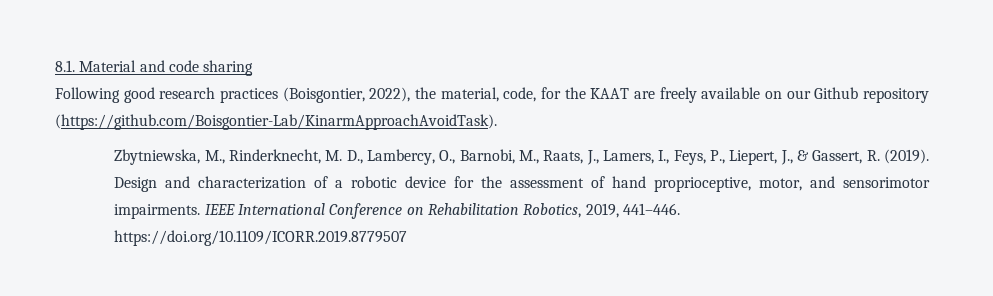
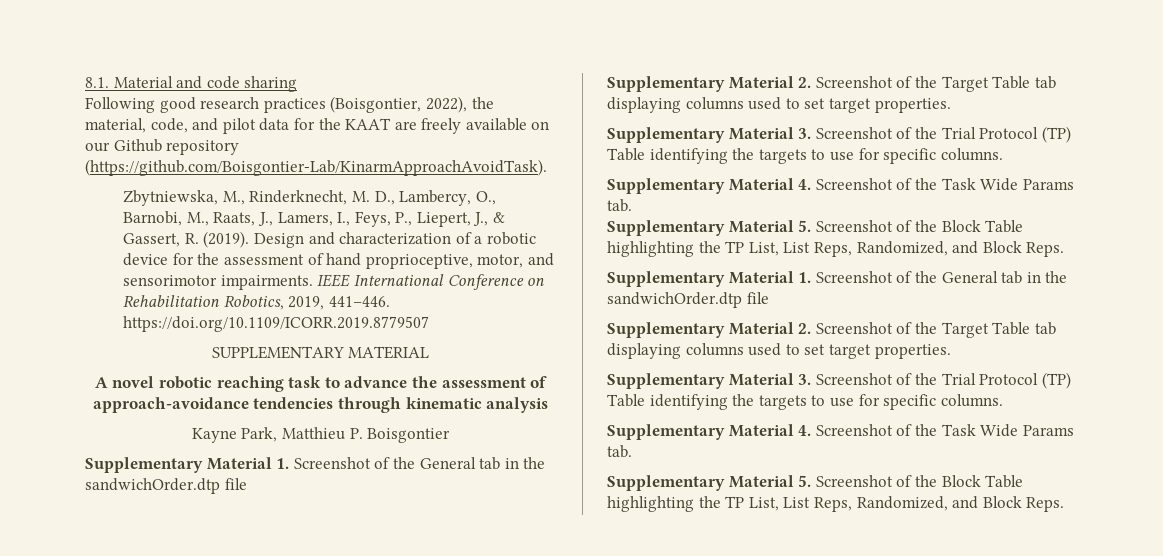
- Following good research practices (Boisgontier, 2022), the material, code, for the KAAT are freely available on our Github repository (https://github.com/Boisgontier-Lab/KinarmApproachAvoidTask).
+ Following good research practices (Boisgontier, 2022), the material, code, and pilot data for the KAAT are freely available on our Github repository (https://github.com/Boisgontier-Lab/KinarmApproachAvoidTask).
+ SUPPLEMENTARY MATERIAL
+ A novel robotic reaching task to advance the assessment of approach-avoidance tendencies through kinematic analysis
+ Kayne Park, Matthieu P. Boisgontier
+ Supplementary Material 1. Screenshot of the General tab in the sandwichOrder.dtp file
+ Supplementary Material 2. Screenshot of the Target Table tab displaying columns used to set target properties.
+ Supplementary Material 3. Screenshot of the Trial Protocol (TP) Table identifying the targets to use for specific columns.
+ Supplementary Material 4. Screenshot of the Task Wide Params tab.
+ Supplementary Material 5. Screenshot of the Block Table highlighting the TP List, List Reps, Randomized, and Block Reps.
+ Supplementary Material 1. Screenshot of the General tab in the sandwichOrder.dtp file
+ Supplementary Material 2. Screenshot of the Target Table tab displaying columns used to set target properties.
+ Supplementary Material 3. Screenshot of the Trial Protocol (TP) Table identifying the targets to use for specific columns.
+ Supplementary Material 4. Screenshot of the Task Wide Params tab.
+ Supplementary Material 5. Screenshot of the Block Table highlighting the TP List, List Reps, Randomized, and Block Reps.

